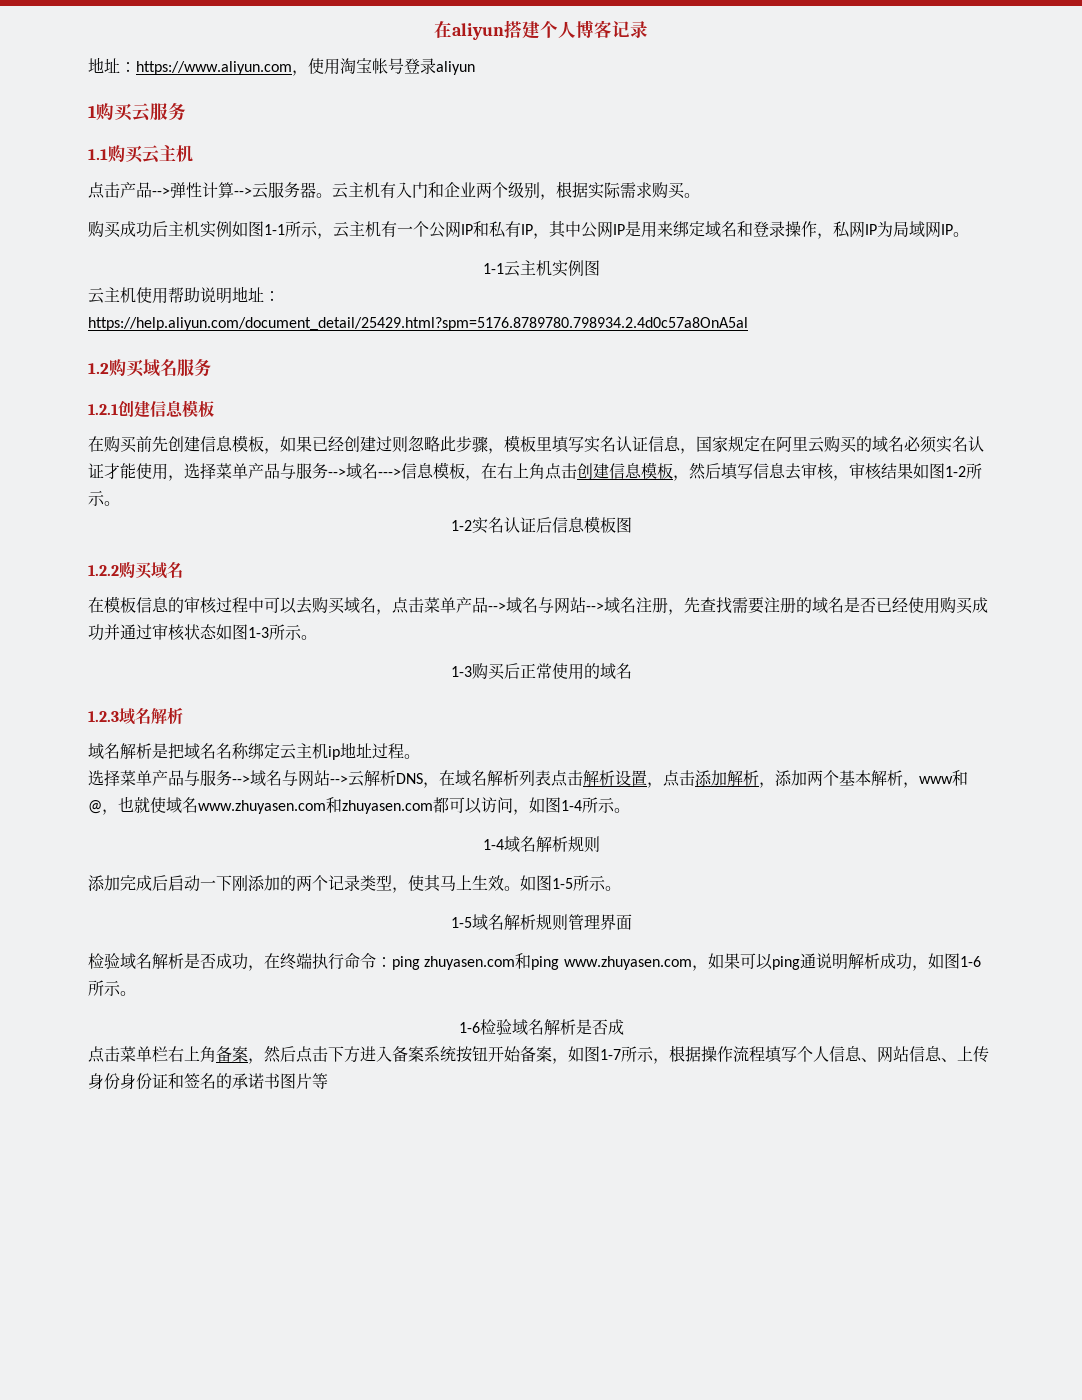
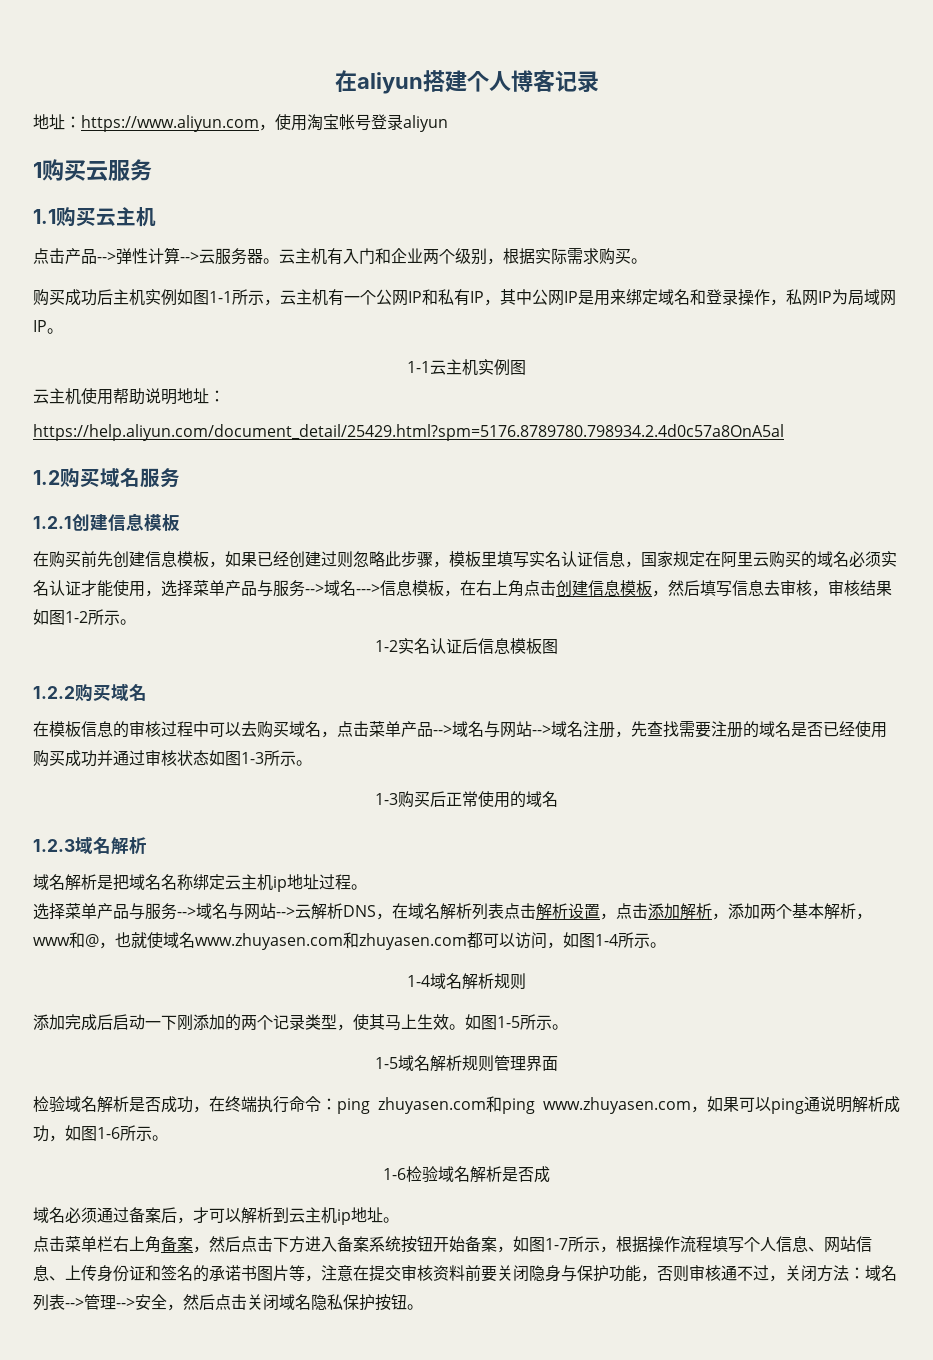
+ 域名必须通过备案后，才可以解析到云主机ip地址。
- 点击菜单栏右上角备案，然后点击下方进入备案系统按钮开始备案，如图1-7所示，根据操作流程填写个人信息、网站信息、上传身份身份证和签名的承诺书图片等
+ 点击菜单栏右上角备案，然后点击下方进入备案系统按钮开始备案，如图1-7所示，根据操作流程填写个人信息、网站信息、上传身份证和签名的承诺书图片等，注意在提交审核资料前要关闭隐身与保护功能，否则审核通不过，关闭方法：域名列表-->管理-->安全，然后点击关闭域名隐私保护按钮。

